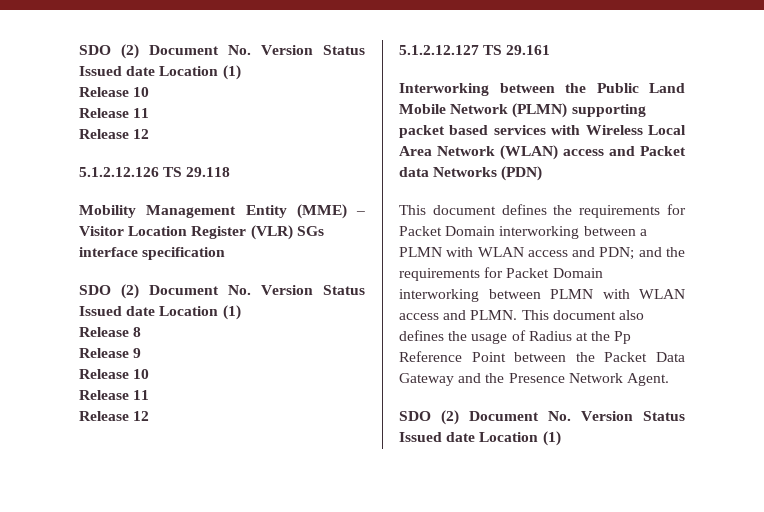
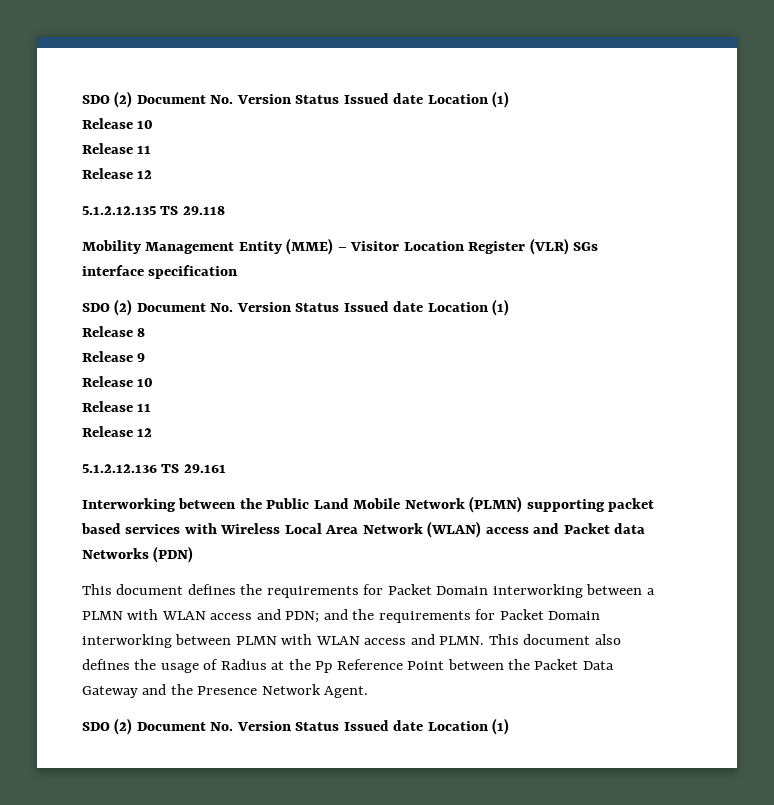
- 5.1.2.12.126 TS 29.118
+ 5.1.2.12.135 TS 29.118
- 5.1.2.12.127 TS 29.161
+ 5.1.2.12.136 TS 29.161

